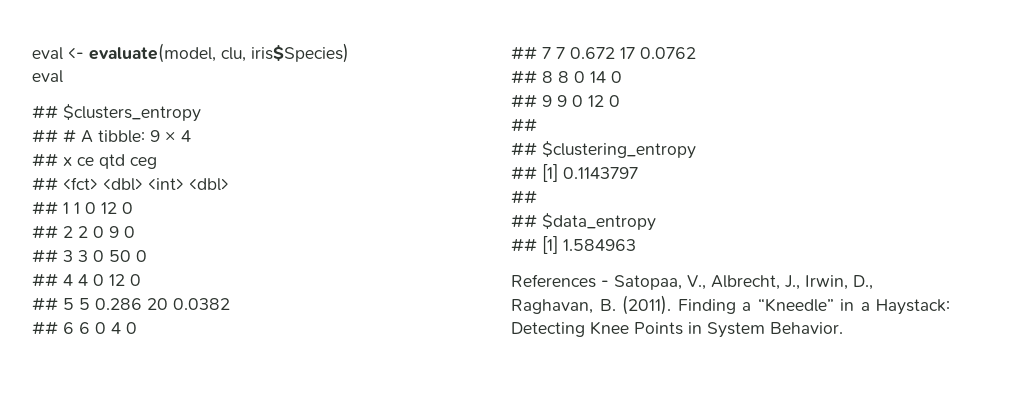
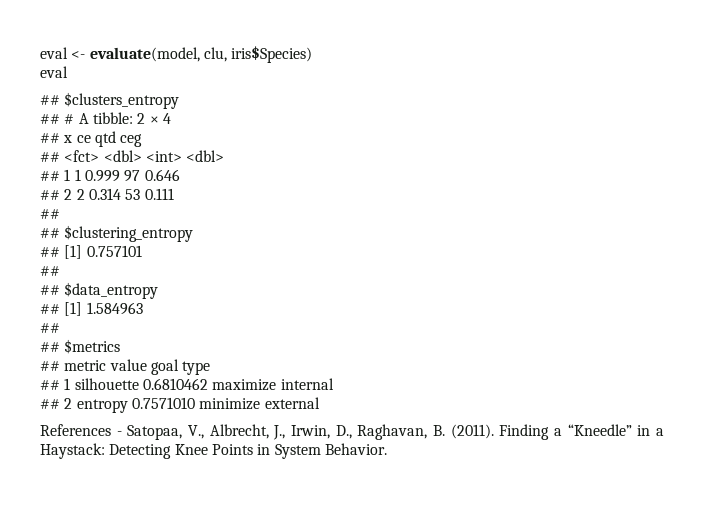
- ## # A tibble: 9 × 4
+ ## # A tibble: 2 × 4
- ## 1 1 0 12 0
+ ## 1 1 0.999 97 0.646
- ## 2 2 0 9 0
- ## 3 3 0 50 0
- ## 4 4 0 12 0
- ## 5 5 0.286 20 0.0382
- ## 6 6 0 4 0
- ## 7 7 0.672 17 0.0762
- ## 8 8 0 14 0
- ## 9 9 0 12 0
+ ## 2 2 0.314 53 0.111
- ## [1] 0.1143797
+ ## [1] 0.757101
  ## [1] 1.584963
+ ##
+ ## $metrics
+ ## metric value goal type
+ ## 1 silhouette 0.6810462 maximize internal
+ ## 2 entropy 0.7571010 minimize external

